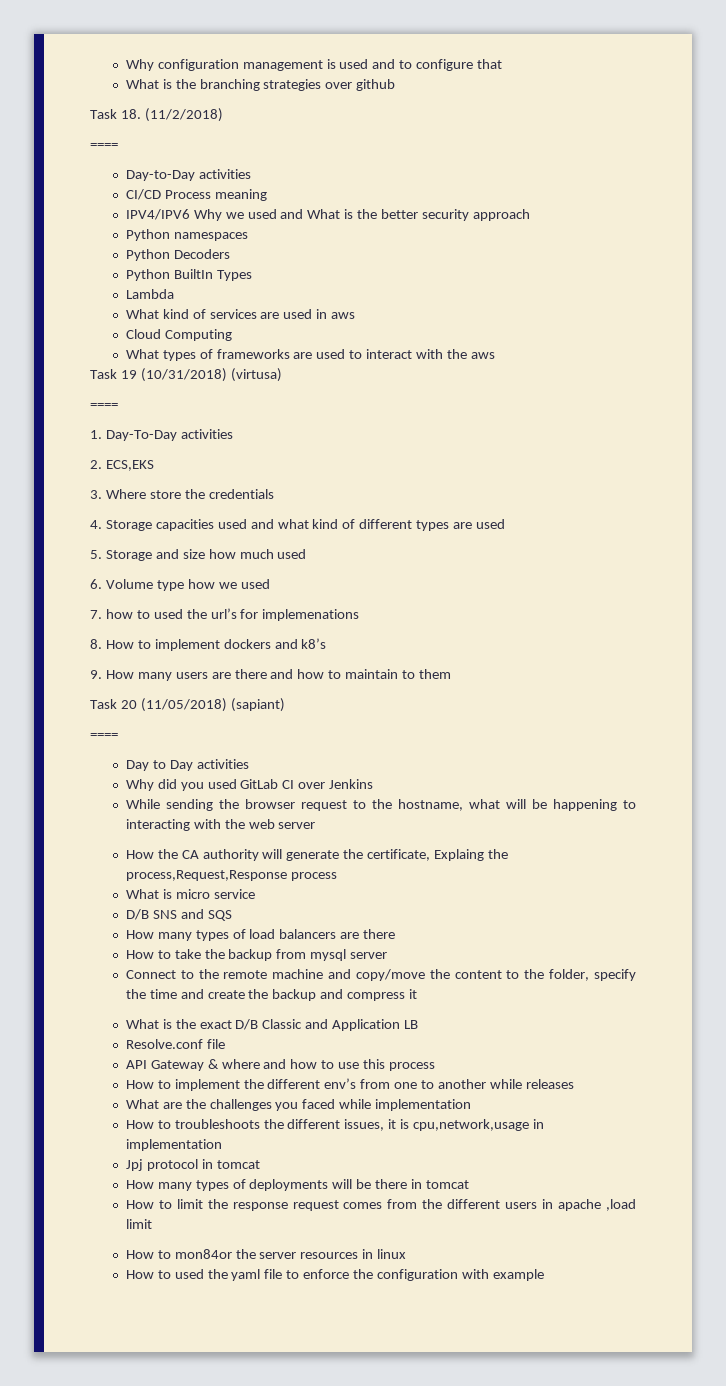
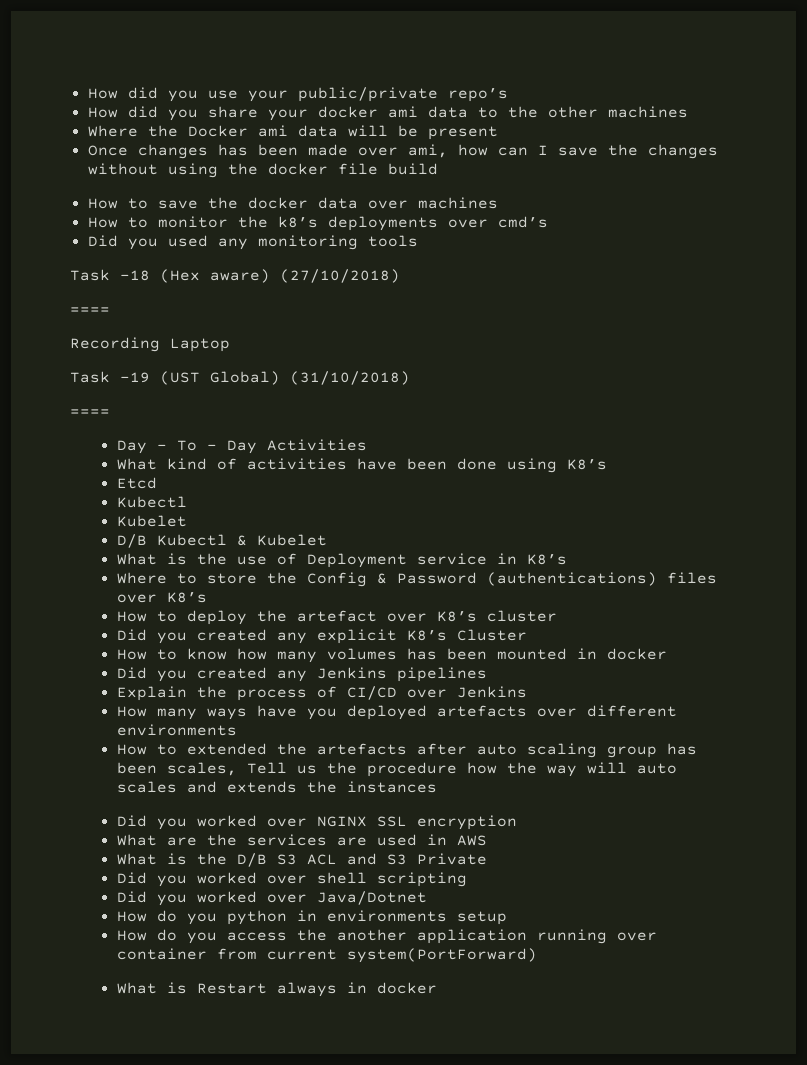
- Why configuration management is used and to configure that
- What is the branching strategies over github
- Task 18. (11/2/2018)
+ How did you use your public/private repo’s
+ How did you share your docker ami data to the other machines
+ Where the Docker ami data will be present
+ Once changes has been made over ami, how can I save the changes without using the docker file build
+ How to save the docker data over machines
+ How to monitor the k8’s deployments over cmd’s
+ Did you used any monitoring tools
+ Task -18 (Hex aware) (27/10/2018)
  ====
- Day-to-Day activities
- CI/CD Process meaning
- IPV4/IPV6 Why we used and What is the better security approach
- Python namespaces
- Python Decoders
- Python BuiltIn Types
- Lambda
- What kind of services are used in aws
- Cloud Computing
- What types of frameworks are used to interact with the aws
- Task 19 (10/31/2018) (virtusa)
+ Recording Laptop
+ Task -19 (UST Global) (31/10/2018)
  ====
- 1. Day-To-Day activities
- 2. ECS,EKS
- 3. Where store the credentials
- 4. Storage capacities used and what kind of different types are used
- 5. Storage and size how much used
- 6. Volume type how we used
- 7. how to used the url’s for implemenations
- 8. How to implement dockers and k8’s
- 9. How many users are there and how to maintain to them
- Task 20 (11/05/2018) (sapiant)
- ====
- Day to Day activities
- Why did you used GitLab CI over Jenkins
- While sending the browser request to the hostname, what will be happening to interacting with the web server
- How the CA authority will generate the certificate, Explaing the process,Request,Response process
- What is micro service
- D/B SNS and SQS
- How many types of load balancers are there
- How to take the backup from mysql server
- Connect to the remote machine and copy/move the content to the folder, specify the time and create the backup and compress it
- What is the exact D/B Classic and Application LB
- Resolve.conf file
- API Gateway & where and how to use this process
- How to implement the different env’s from one to another while releases
- What are the challenges you faced while implementation
- How to troubleshoots the different issues, it is cpu,network,usage in implementation
- Jpj protocol in tomcat
- How many types of deployments will be there in tomcat
- How to limit the response request comes from the different users in apache ,load limit
- How to mon84or the server resources in linux
- How to used the yaml file to enforce the configuration with example
+ Day – To – Day Activities
+ What kind of activities have been done using K8’s
+ Etcd
+ Kubectl
+ Kubelet
+ D/B Kubectl & Kubelet
+ What is the use of Deployment service in K8’s
+ Where to store the Config & Password (authentications) files over K8’s
+ How to deploy the artefact over K8’s cluster
+ Did you created any explicit K8’s Cluster
+ How to know how many volumes has been mounted in docker
+ Did you created any Jenkins pipelines
+ Explain the process of CI/CD over Jenkins
+ How many ways have you deployed artefacts over different environments
+ How to extended the artefacts after auto scaling group has been scales, Tell us the procedure how the way will auto scales and extends the instances
+ Did you worked over NGINX SSL encryption
+ What are the services are used in AWS
+ What is the D/B S3 ACL and S3 Private
+ Did you worked over shell scripting
+ Did you worked over Java/Dotnet
+ How do you python in environments setup
+ How do you access the another application running over container from current system(PortForward)
+ What is Restart always in docker

